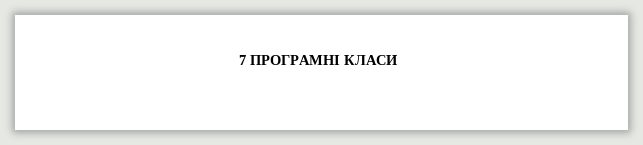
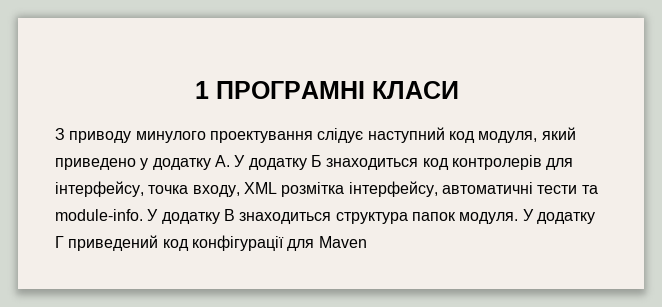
- 7 ПРОГРАМНІ КЛАСИ
+ 1 ПРОГРАМНІ КЛАСИ
+ З приводу минулого проектування слідує наступний код модуля, який приведено у додатку А. У додатку Б знаходиться код контролерів для інтерфейсу, точка входу, XML розмітка інтерфейсу, автоматичні тести та module-info. У додатку В знаходиться структура папок модуля. У додатку Г приведений код конфігурації для Maven

